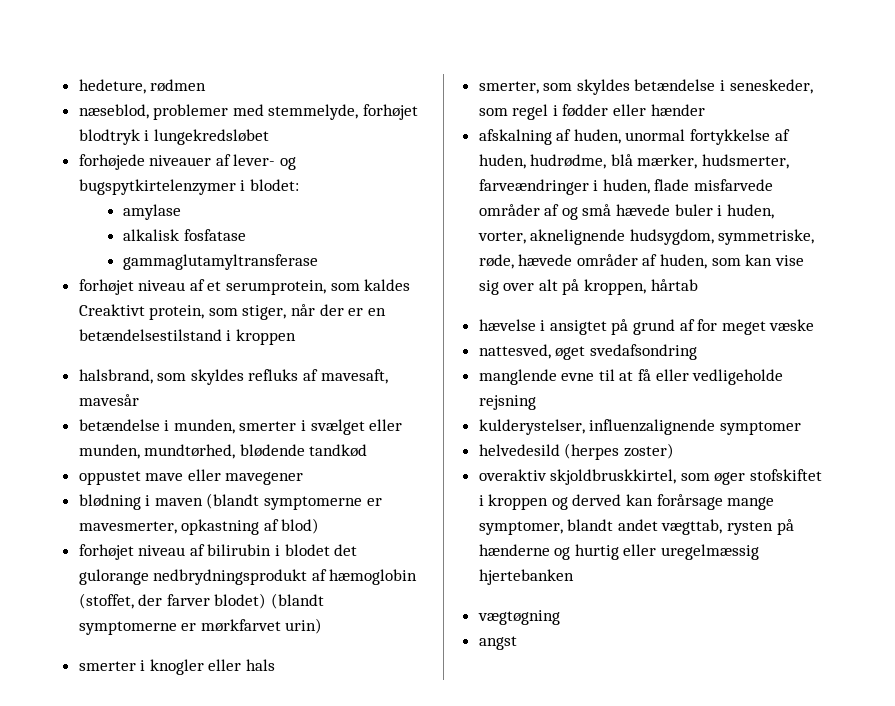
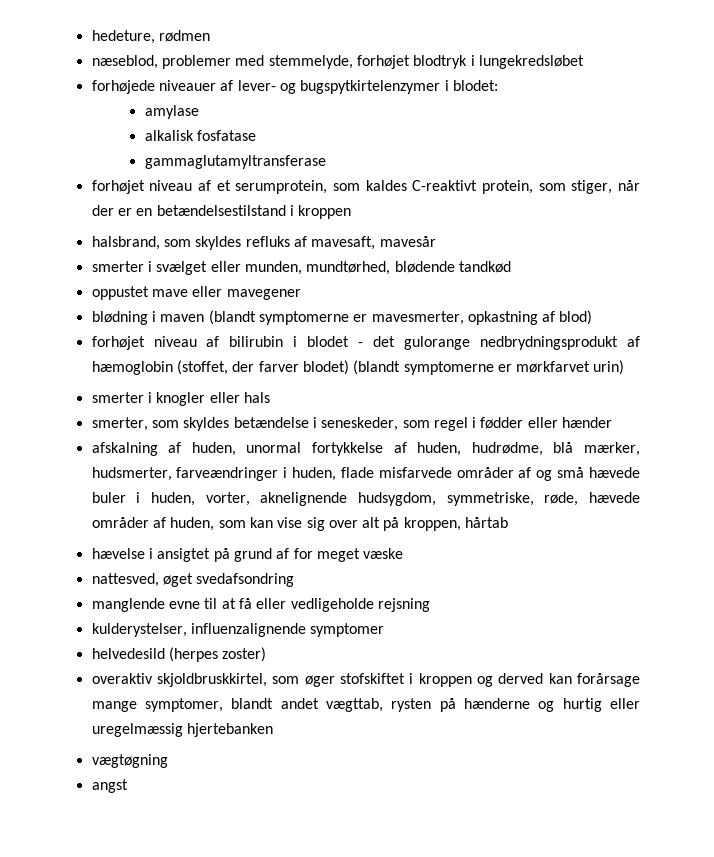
- forhøjet niveau af et serumprotein, som kaldes Creaktivt protein, som stiger, når der er en betændelsestilstand i kroppen
+ forhøjet niveau af et serumprotein, som kaldes C-reaktivt protein, som stiger, når der er en betændelsestilstand i kroppen
- betændelse i munden, smerter i svælget eller munden, mundtørhed, blødende tandkød
+ smerter i svælget eller munden, mundtørhed, blødende tandkød
- forhøjet niveau af bilirubin i blodet det gulorange nedbrydningsprodukt af hæmoglobin (stoffet, der farver blodet) (blandt symptomerne er mørkfarvet urin)
+ forhøjet niveau af bilirubin i blodet - det gulorange nedbrydningsprodukt af hæmoglobin (stoffet, der farver blodet) (blandt symptomerne er mørkfarvet urin)

